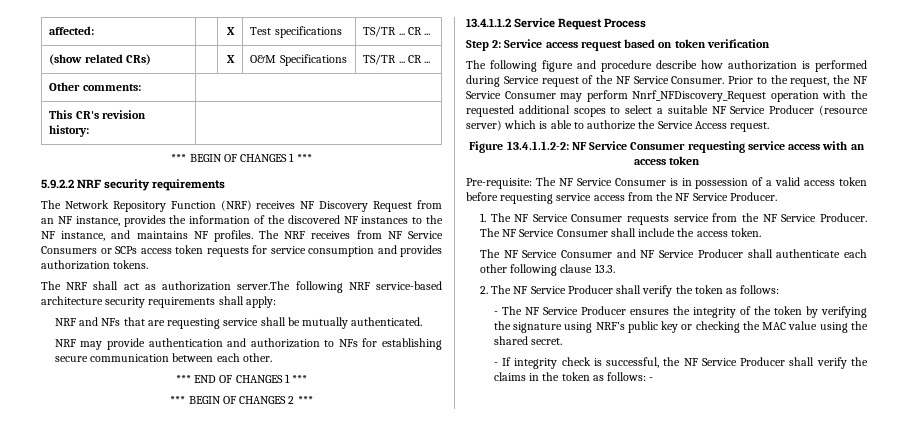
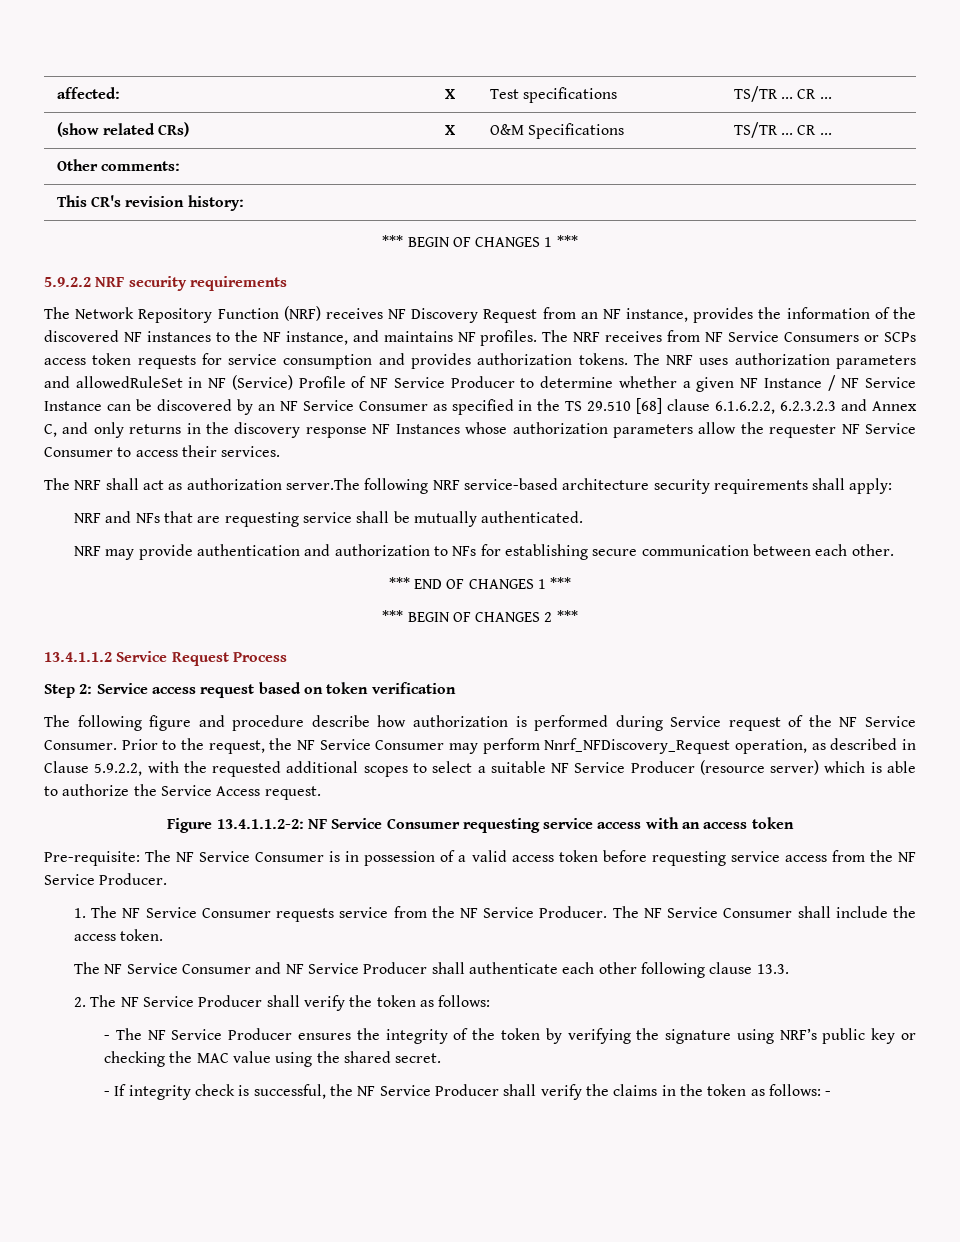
+ The NRF uses authorization parameters and allowedRuleSet in NF (Service) Profile of NF Service Producer to determine whether a given NF Instance / NF Service Instance can be discovered by an NF Service Consumer as specified in the TS 29.510 [68] clause 6.1.6.2.2, 6.2.3.2.3 and Annex C, and only returns in the discovery response NF Instances whose authorization parameters allow the requester NF Service Consumer to access their services.
- Prior to the request, the NF Service Consumer may perform Nnrf_NFDiscovery_Request operation with the requested additional scopes to select a suitable NF Service Producer (resource server) which is able to authorize the Service Access request.
+ Prior to the request, the NF Service Consumer may perform Nnrf_NFDiscovery_Request operation, as described in Clause 5.9.2.2, with the requested additional scopes to select a suitable NF Service Producer (resource server) which is able to authorize the Service Access request.

